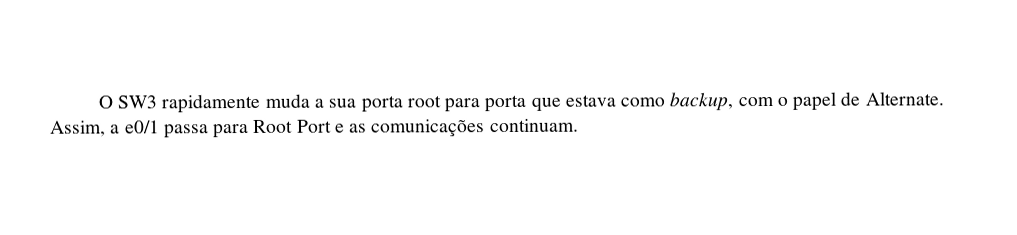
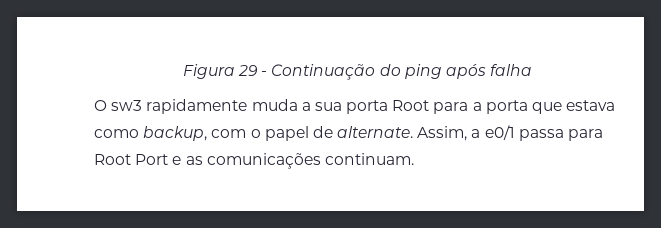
- O SW3 rapidamente muda a sua porta root para porta que estava como backup, com o papel de Alternate.
+ Figura 29 - Continuação do ping após falha
+ O sw3 rapidamente muda a sua porta Root para a porta que estava como backup, com o papel de alternate.

